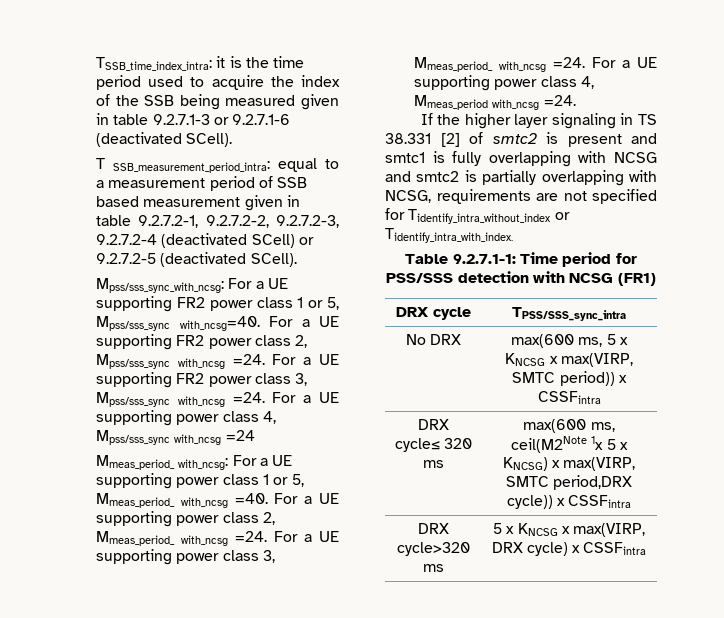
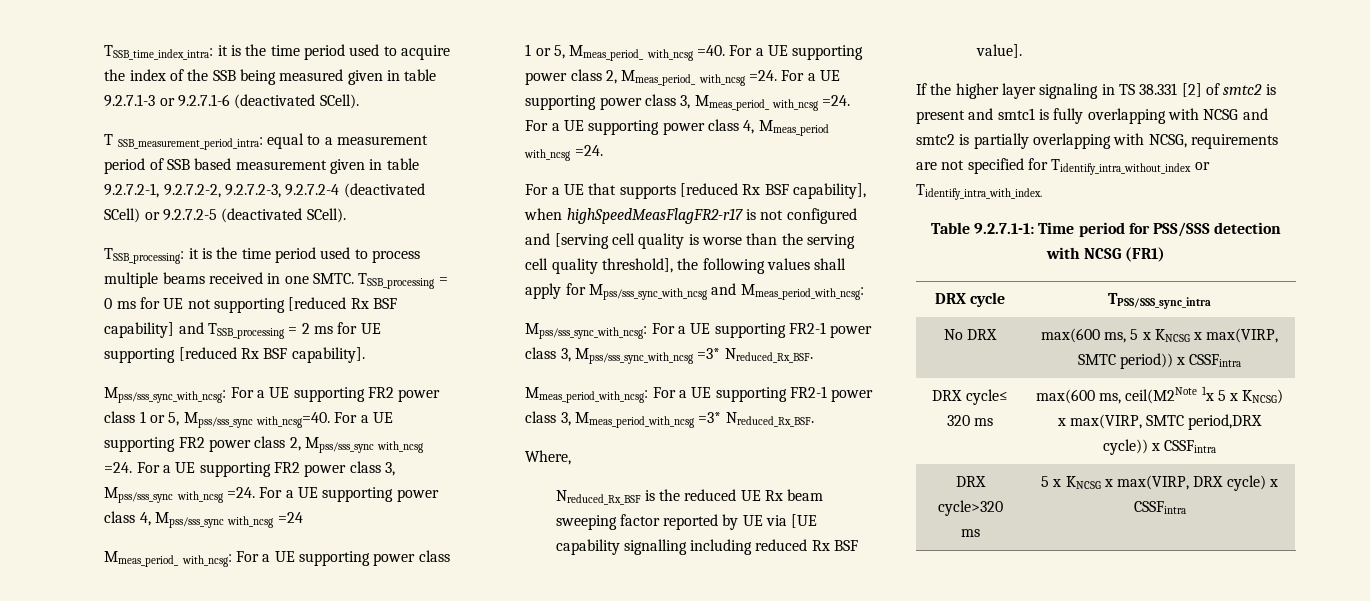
+ TSSB_processing: it is the time period used to process multiple beams received in one SMTC. TSSB_processing = 0 ms for UE not supporting [reduced Rx BSF capability] and TSSB_processing = 2 ms for UE supporting [reduced Rx BSF capability].
+ For a UE that supports [reduced Rx BSF capability], when highSpeedMeasFlagFR2-r17 is not configured and [serving cell quality is worse than the serving cell quality threshold], the following values shall apply for Mpss/sss_sync_with_ncsg and Mmeas_period_with_ncsg:
+ Mpss/sss_sync_with_ncsg: For a UE supporting FR2-1 power class 3, Mpss/sss_sync_with_ncsg =3* Nreduced_Rx_BSF.
+ Mmeas_period_with_ncsg: For a UE supporting FR2-1 power class 3, Mmeas_period_with_ncsg =3* Nreduced_Rx_BSF.
+ Where,
+ Nreduced_Rx_BSF is the reduced UE Rx beam sweeping factor reported by UE via [UE capability signalling including reduced Rx BSF value].

